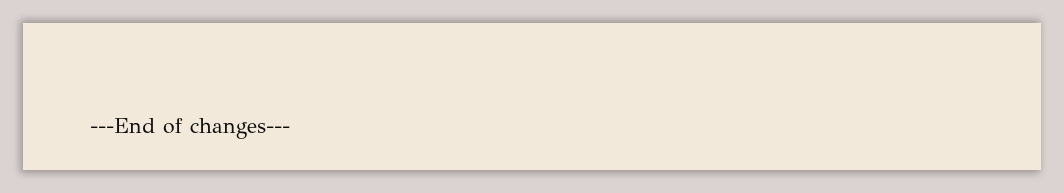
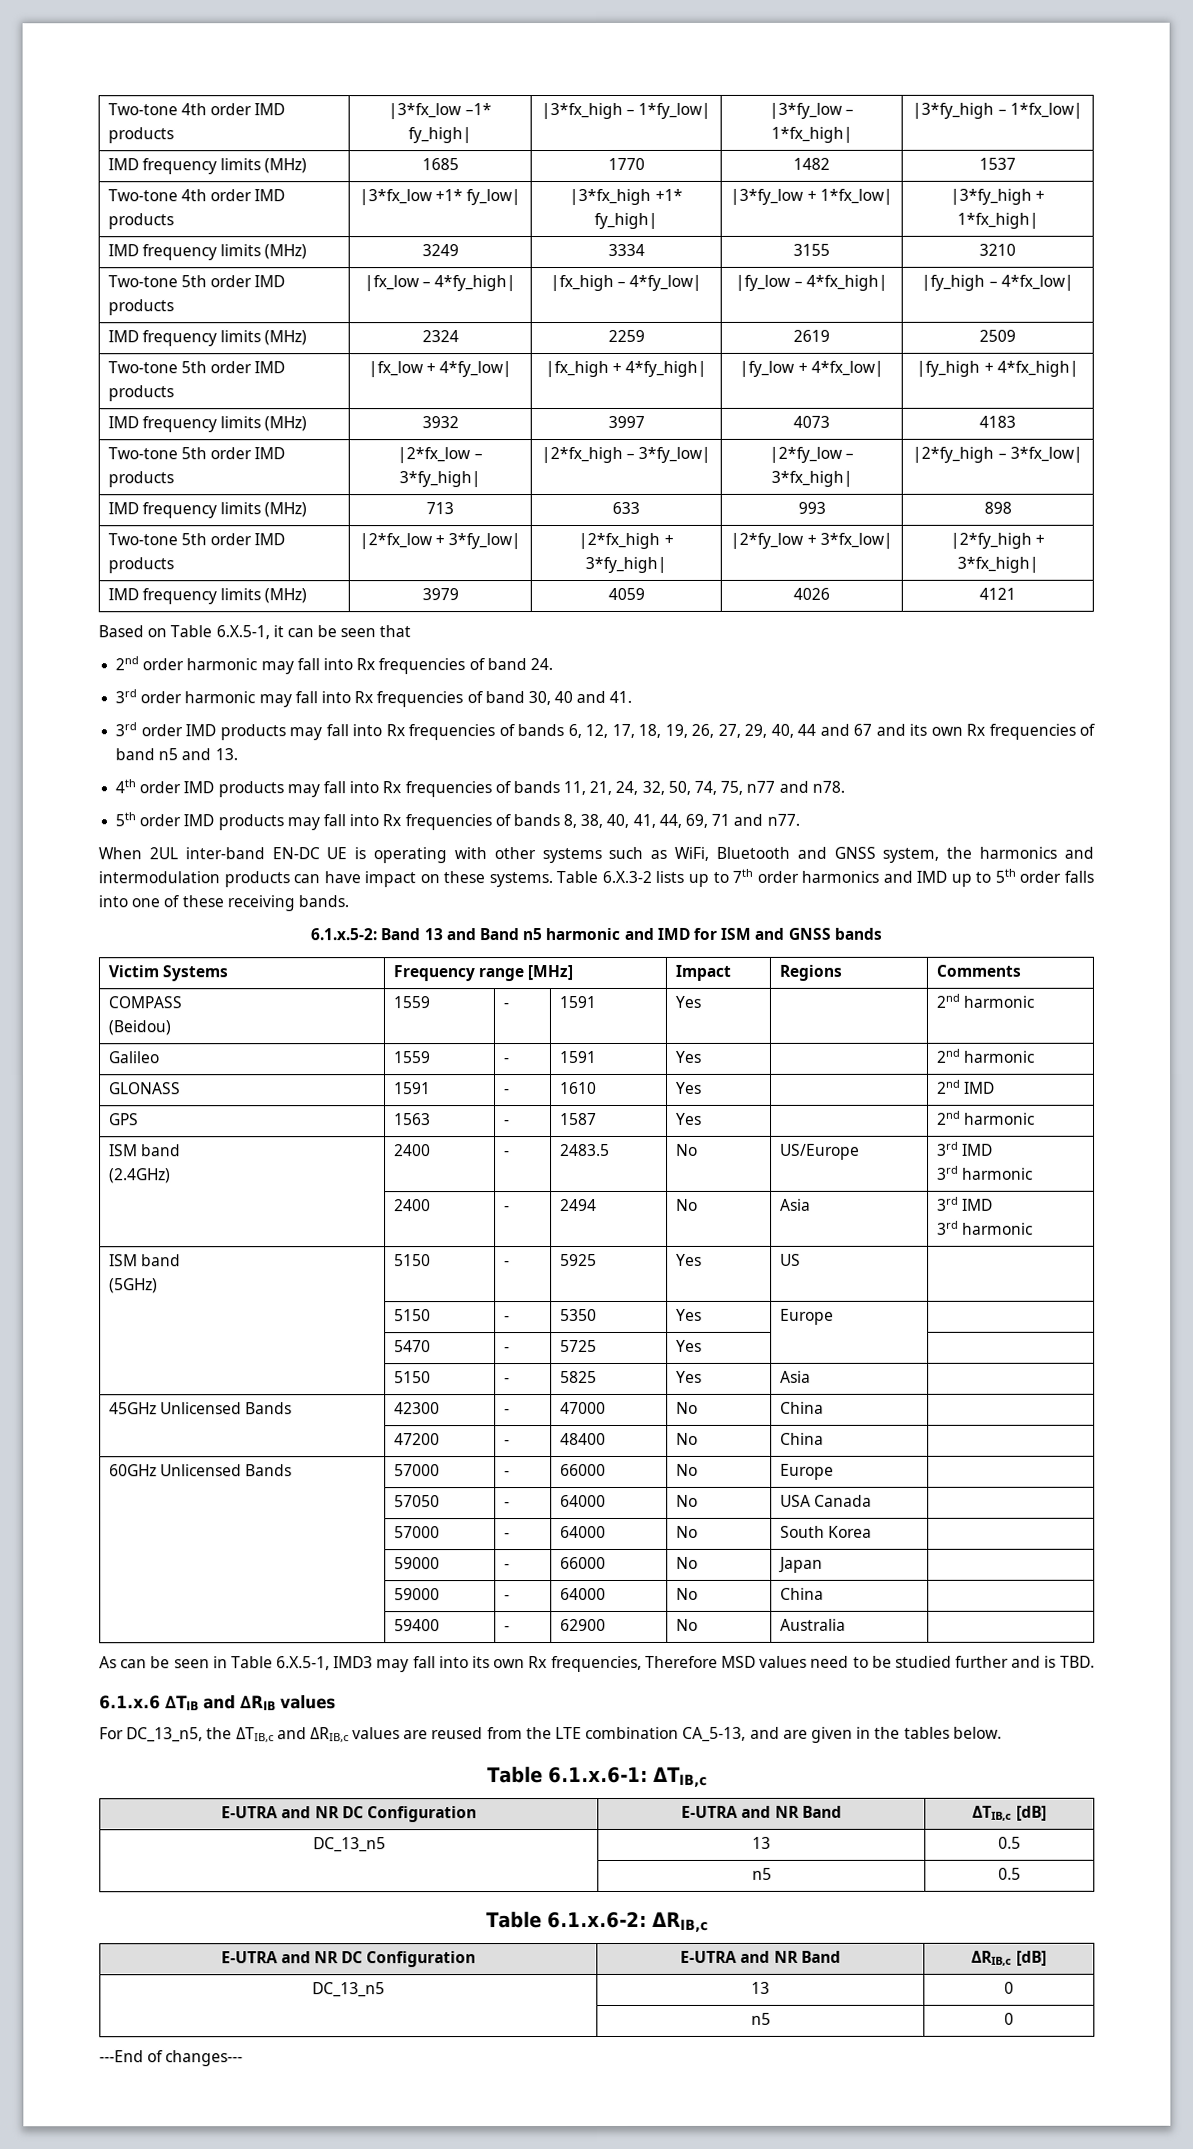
+ Two-tone 4th order IMD products | |3*fx_low –1* fy_high| | |3*fx_high – 1*fy_low| | |3*fy_low – 1*fx_high| | |3*fy_high – 1*fx_low|
+ IMD frequency limits (MHz) | 1685 | 1770 | 1482 | 1537
+ Two-tone 4th order IMD products | |3*fx_low +1* fy_low| | |3*fx_high +1* fy_high| | |3*fy_low + 1*fx_low| | |3*fy_high + 1*fx_high|
+ IMD frequency limits (MHz) | 3249 | 3334 | 3155 | 3210
+ Two-tone 5th order IMD products | |fx_low – 4*fy_high| | |fx_high – 4*fy_low| | |fy_low – 4*fx_high| | |fy_high – 4*fx_low|
+ IMD frequency limits (MHz) | 2324 | 2259 | 2619 | 2509
+ Two-tone 5th order IMD products | |fx_low + 4*fy_low| | |fx_high + 4*fy_high| | |fy_low + 4*fx_low| | |fy_high + 4*fx_high|
+ IMD frequency limits (MHz) | 3932 | 3997 | 4073 | 4183
+ Two-tone 5th order IMD products | |2*fx_low – 3*fy_high| | |2*fx_high – 3*fy_low| | |2*fy_low – 3*fx_high| | |2*fy_high – 3*fx_low|
+ IMD frequency limits (MHz) | 713 | 633 | 993 | 898
+ Two-tone 5th order IMD products | |2*fx_low + 3*fy_low| | |2*fx_high + 3*fy_high| | |2*fy_low + 3*fx_low| | |2*fy_high + 3*fx_high|
+ IMD frequency limits (MHz) | 3979 | 4059 | 4026 | 4121
+ Based on Table 6.X.5-1, it can be seen that
+ 2nd order harmonic may fall into Rx frequencies of band 24.
+ 3rd order harmonic may fall into Rx frequencies of band 30, 40 and 41.
+ 3rd order IMD products may fall into Rx frequencies of bands 6, 12, 17, 18, 19, 26, 27, 29, 40, 44 and 67 and its own Rx frequencies of band n5 and 13.
+ 4th order IMD products may fall into Rx frequencies of bands 11, 21, 24, 32, 50, 74, 75, n77 and n78.
+ 5th order IMD products may fall into Rx frequencies of bands 8, 38, 40, 41, 44, 69, 71 and n77.
+ When 2UL inter-band EN-DC UE is operating with other systems such as WiFi, Bluetooth and GNSS system, the harmonics and intermodulation products can have impact on these systems. Table 6.X.3-2 lists up to 7th order harmonics and IMD up to 5th order falls into one of these receiving bands.
+ 6.1.x.5-2: Band 13 and Band n5 harmonic and IMD for ISM and GNSS bands
+ Victim Systems | Frequency range [MHz] | Impact | Regions | Comments
+ COMPASS
+ (Beidou) | 1559 | - | 1591 | Yes | | 2nd harmonic
+ Galileo | 1559 | - | 1591 | Yes | | 2nd harmonic
+ GLONASS | 1591 | - | 1610 | Yes | | 2nd IMD
+ GPS | 1563 | - | 1587 | Yes | | 2nd harmonic
+ ISM band
+ (2.4GHz) | 2400 | - | 2483.5 | No | US/Europe | 3rd IMD
+ 3rd harmonic
+ | 2400 | - | 2494 | No | Asia | 3rd IMD
+ 3rd harmonic
+ ISM band
+ (5GHz) | 5150 | - | 5925 | Yes | US |
+ | 5150 | - | 5350 | Yes | Europe |
+ | 5470 | - | 5725 | Yes | |
+ | 5150 | - | 5825 | Yes | Asia |
+ 45GHz Unlicensed Bands | 42300 | - | 47000 | No | China |
+ | 47200 | - | 48400 | No | China |
+ 60GHz Unlicensed Bands | 57000 | - | 66000 | No | Europe |
+ | 57050 | - | 64000 | No | USA Canada |
+ | 57000 | - | 64000 | No | South Korea |
+ | 59000 | - | 66000 | No | Japan |
+ | 59000 | - | 64000 | No | China |
+ | 59400 | - | 62900 | No | Australia |
+ As can be seen in Table 6.X.5-1, IMD3 may fall into its own Rx frequencies, Therefore MSD values need to be studied further and is TBD.
+ 6.1.x.6 ∆TIB and ∆RIB values
+ For DC_13_n5, the ΔTIB,c and ΔRIB,c values are reused from the LTE combination CA_5-13, and are given in the tables below.
+ Table 6.1.x.6-1: ΔTIB,c
+ E-UTRA and NR DC Configuration | E-UTRA and NR Band | ΔTIB,c [dB]
+ DC_13_n5 | 13 | 0.5
+ | n5 | 0.5
+ Table 6.1.x.6-2: ΔRIB,c
+ E-UTRA and NR DC Configuration | E-UTRA and NR Band | ΔRIB,c [dB]
+ DC_13_n5 | 13 | 0
+ | n5 | 0

